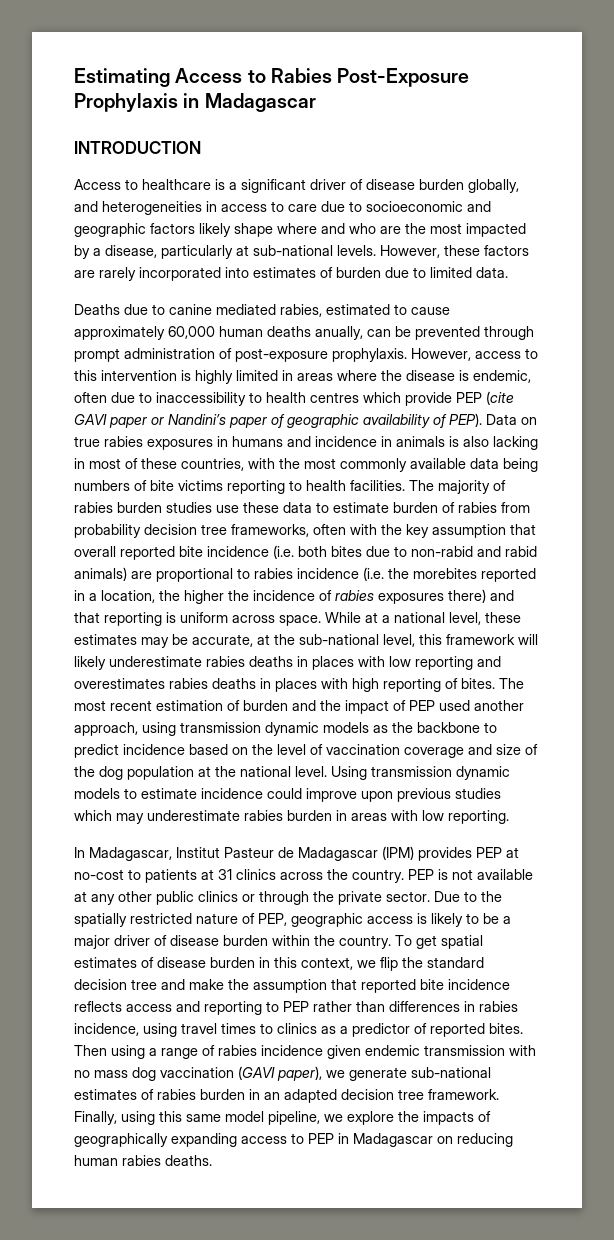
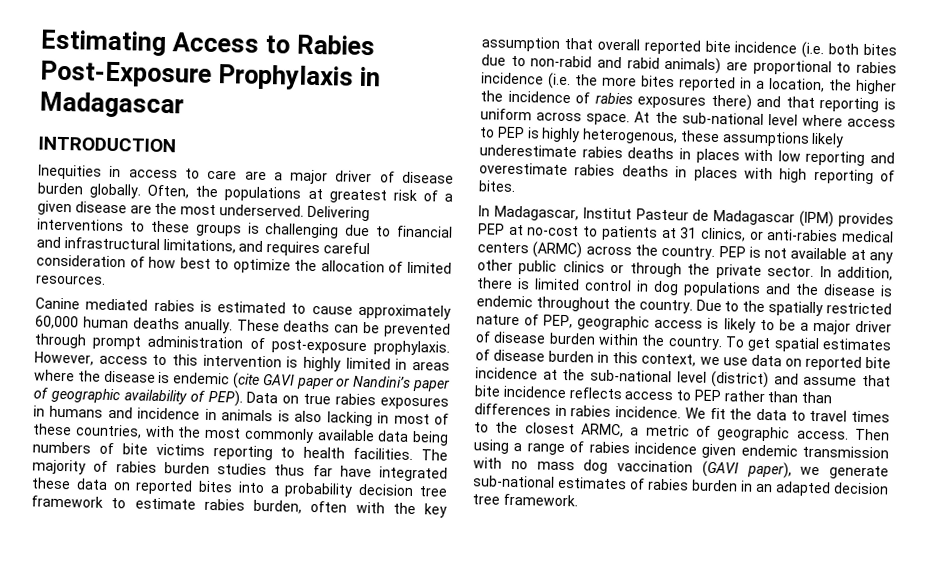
- Access to healthcare is a significant driver of disease burden globally, and heterogeneities in access to care due to socioeconomic and geographic factors likely shape where and who are the most impacted by a disease, particularly at sub-national levels. However, these factors are rarely incorporated into estimates of burden due to limited data.
- Deaths due to canine mediated rabies, estimated to cause approximately 60,000 human deaths anually, can be prevented through prompt administration of post-exposure prophylaxis.
+ Inequities in access to care are a major driver of disease burden globally. Often, the populations at greatest risk of a given disease are the most underserved. Delivering interventions to these groups is challenging due to financial and infrastructural limitations, and requires careful consideration of how best to optimize the allocation of limited resources.
+ Canine mediated rabies is estimated to cause approximately 60,000 human deaths anually. These deaths can be prevented through prompt administration of post-exposure prophylaxis.
- However, access to this intervention is highly limited in areas where the disease is endemic, often due to inaccessibility to health centres which provide PEP (cite GAVI paper or Nandini’s paper of geographic availability of PEP).
+ However, access to this intervention is highly limited in areas where the disease is endemic (cite GAVI paper or Nandini’s paper of geographic availability of PEP).
- The majority of rabies burden studies use these data to estimate burden of rabies from probability decision tree frameworks, often with the key assumption that overall reported bite incidence (i.e. both bites due to non-rabid and rabid animals) are proportional to rabies incidence (i.e. the morebites reported in a location, the higher the incidence of rabies exposures there) and that reporting is uniform across space.
+ The majority of rabies burden studies thus far have integrated these data on reported bites into a probability decision tree framework to estimate rabies burden, often with the key assumption that overall reported bite incidence (i.e. both bites due to non-rabid and rabid animals) are proportional to rabies incidence (i.e. the more bites reported in a location, the higher the incidence of rabies exposures there) and that reporting is uniform across space.
- While at a national level, these estimates may be accurate, at the sub-national level, this framework will likely underestimate rabies deaths in places with low reporting and overestimates rabies deaths in places with high reporting of bites. The most recent estimation of burden and the impact of PEP used another approach, using transmission dynamic models as the backbone to predict incidence based on the level of vaccination coverage and size of the dog population at the national level. Using transmission dynamic models to estimate incidence could improve upon previous studies which may underestimate rabies burden in areas with low reporting.
+ At the sub-national level where access to PEP is highly heterogenous, these assumptions likely underestimate rabies deaths in places with low reporting and overestimate rabies deaths in places with high reporting of bites.
- In Madagascar, Institut Pasteur de Madagascar (IPM) provides PEP at no-cost to patients at 31 clinics across the country.
+ In Madagascar, Institut Pasteur de Madagascar (IPM) provides PEP at no-cost to patients at 31 clinics, or anti-rabies medical centers (ARMC) across the country.
+ In addition, there is limited control in dog populations and the disease is endemic throughout the country.
- To get spatial estimates of disease burden in this context, we flip the standard decision tree and make the assumption that reported bite incidence reflects access and reporting to PEP rather than differences in rabies incidence, using travel times to clinics as a predictor of reported bites.
+ To get spatial estimates of disease burden in this context, we use data on reported bite incidence at the sub-national level (district) and assume that bite incidence reflects access to PEP rather than than differences in rabies incidence. We fit the data to travel times to the closest ARMC, a metric of geographic access.
- Finally, using this same model pipeline, we explore the impacts of geographically expanding access to PEP in Madagascar on reducing human rabies deaths.

